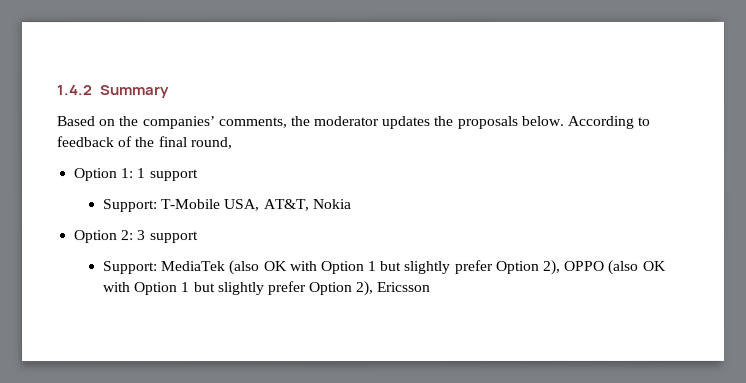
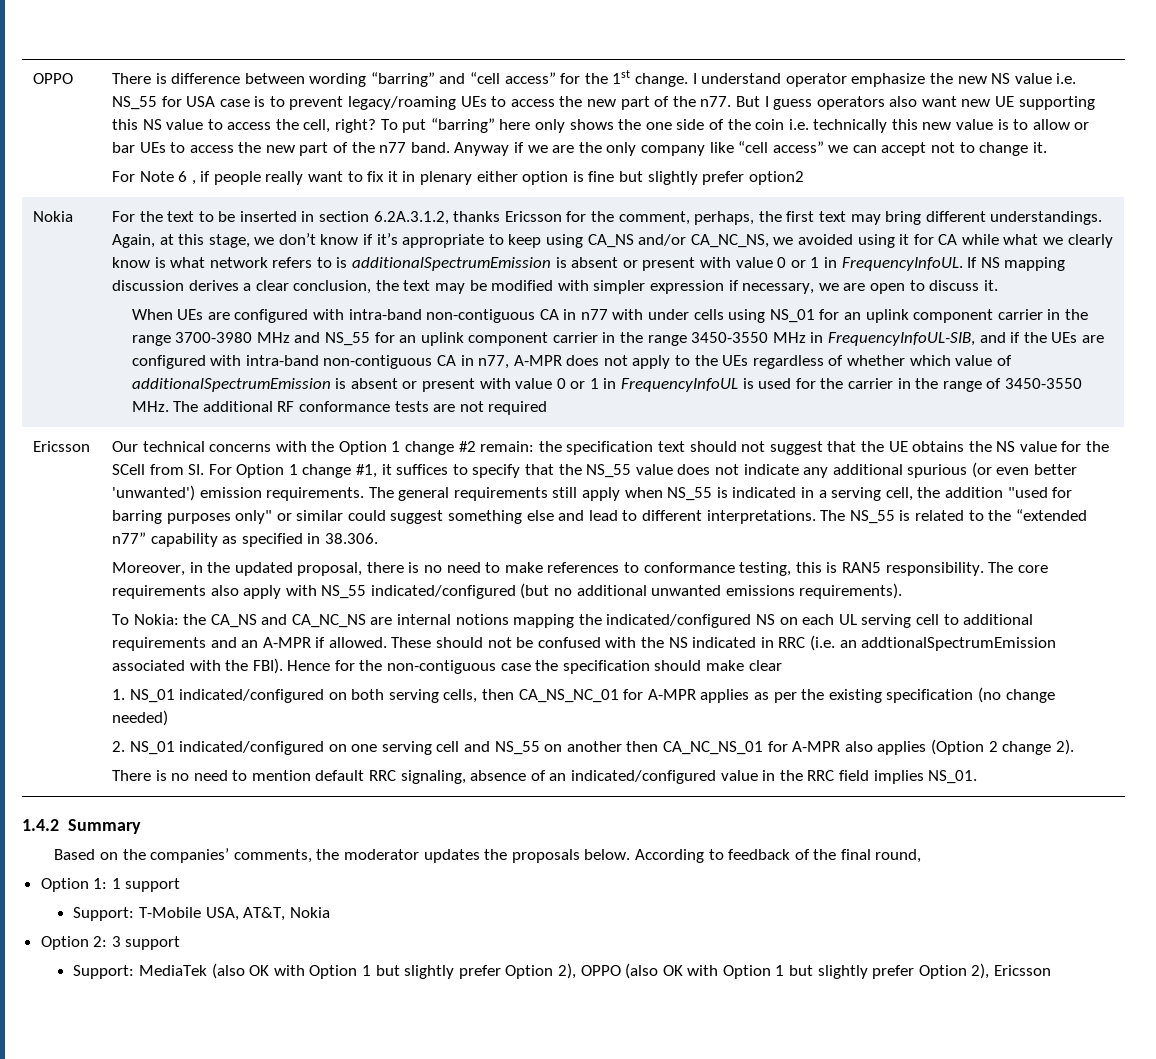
+ OPPO | There is difference between wording “barring” and “cell access” for the 1st change. I understand operator emphasize the new NS value i.e. NS_55 for USA case is to prevent legacy/roaming UEs to access the new part of the n77. But I guess operators also want new UE supporting this NS value to access the cell, right? To put “barring” here only shows the one side of the coin i.e. technically this new value is to allow or bar UEs to access the new part of the n77 band. Anyway if we are the only company like “cell access” we can accept not to change it.
+ For Note 6 , if people really want to fix it in plenary either option is fine but slightly prefer option2
+ Nokia | For the text to be inserted in section 6.2A.3.1.2, thanks Ericsson for the comment, perhaps, the first text may bring different understandings. Again, at this stage, we don’t know if it’s appropriate to keep using CA_NS and/or CA_NC_NS, we avoided using it for CA while what we clearly know is what network refers to is additionalSpectrumEmission is absent or present with value 0 or 1 in FrequencyInfoUL. If NS mapping discussion derives a clear conclusion, the text may be modified with simpler expression if necessary, we are open to discuss it.
+ When UEs are configured with intra-band non-contiguous CA in n77 with under cells using NS_01 for an uplink component carrier in the range 3700-3980 MHz and NS_55 for an uplink component carrier in the range 3450-3550 MHz in FrequencyInfoUL-SIB, and if the UEs are configured with intra-band non-contiguous CA in n77, A-MPR does not apply to the UEs regardless of whether which value of additionalSpectrumEmission is absent or present with value 0 or 1 in FrequencyInfoUL is used for the carrier in the range of 3450-3550 MHz. The additional RF conformance tests are not required
+ Ericsson | Our technical concerns with the Option 1 change #2 remain: the specification text should not suggest that the UE obtains the NS value for the SCell from SI. For Option 1 change #1, it suffices to specify that the NS_55 value does not indicate any additional spurious (or even better 'unwanted') emission requirements. The general requirements still apply when NS_55 is indicated in a serving cell, the addition "used for barring purposes only" or similar could suggest something else and lead to different interpretations. The NS_55 is related to the “extended n77” capability as specified in 38.306.
+ Moreover, in the updated proposal, there is no need to make references to conformance testing, this is RAN5 responsibility. The core requirements also apply with NS_55 indicated/configured (but no additional unwanted emissions requirements).
+ To Nokia: the CA_NS and CA_NC_NS are internal notions mapping the indicated/configured NS on each UL serving cell to additional requirements and an A-MPR if allowed. These should not be confused with the NS indicated in RRC (i.e. an addtionalSpectrumEmission associated with the FBI). Hence for the non-contiguous case the specification should make clear
+ 1. NS_01 indicated/configured on both serving cells, then CA_NS_NC_01 for A-MPR applies as per the existing specification (no change needed)
+ 2. NS_01 indicated/configured on one serving cell and NS_55 on another then CA_NC_NS_01 for A-MPR also applies (Option 2 change 2).
+ There is no need to mention default RRC signaling, absence of an indicated/configured value in the RRC field implies NS_01.

